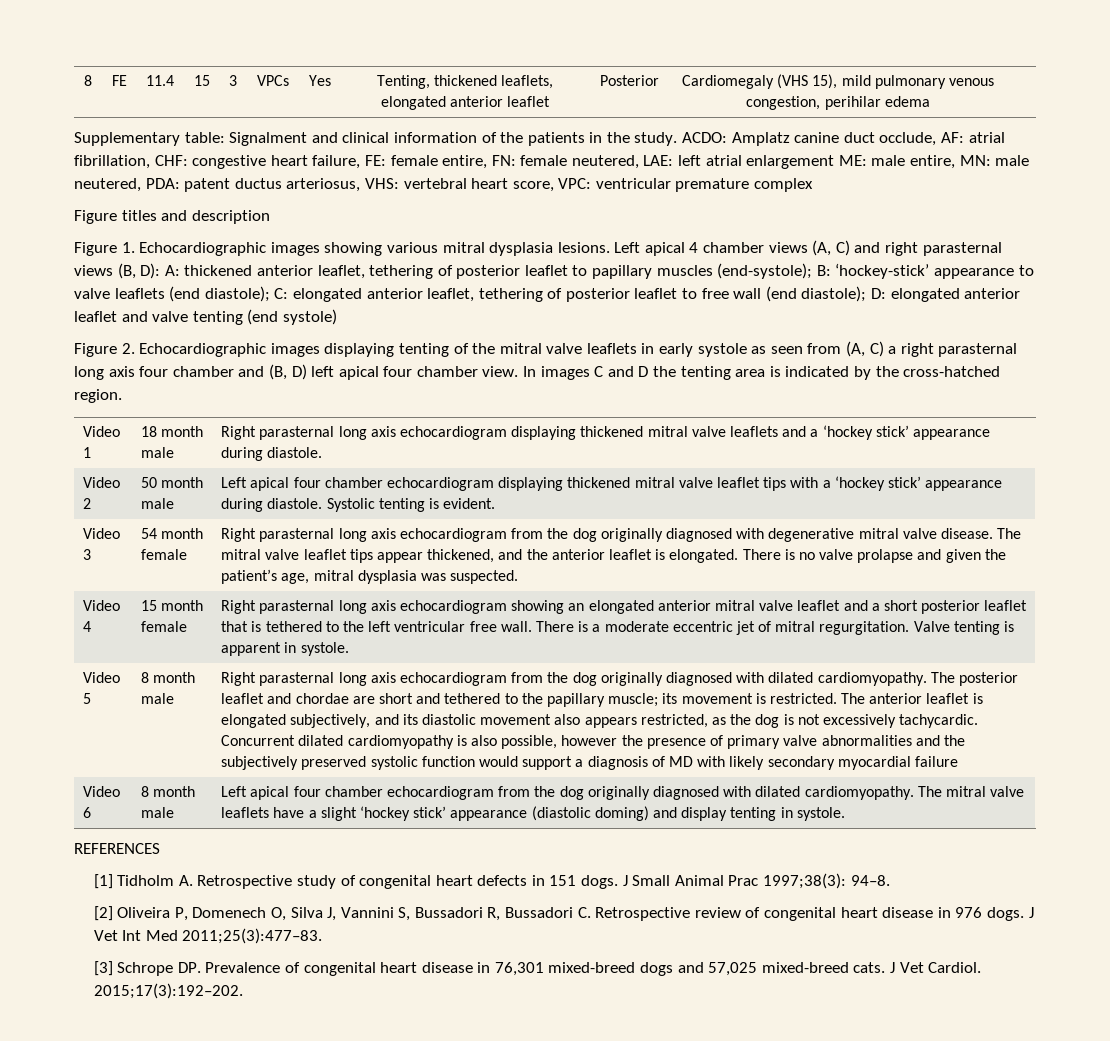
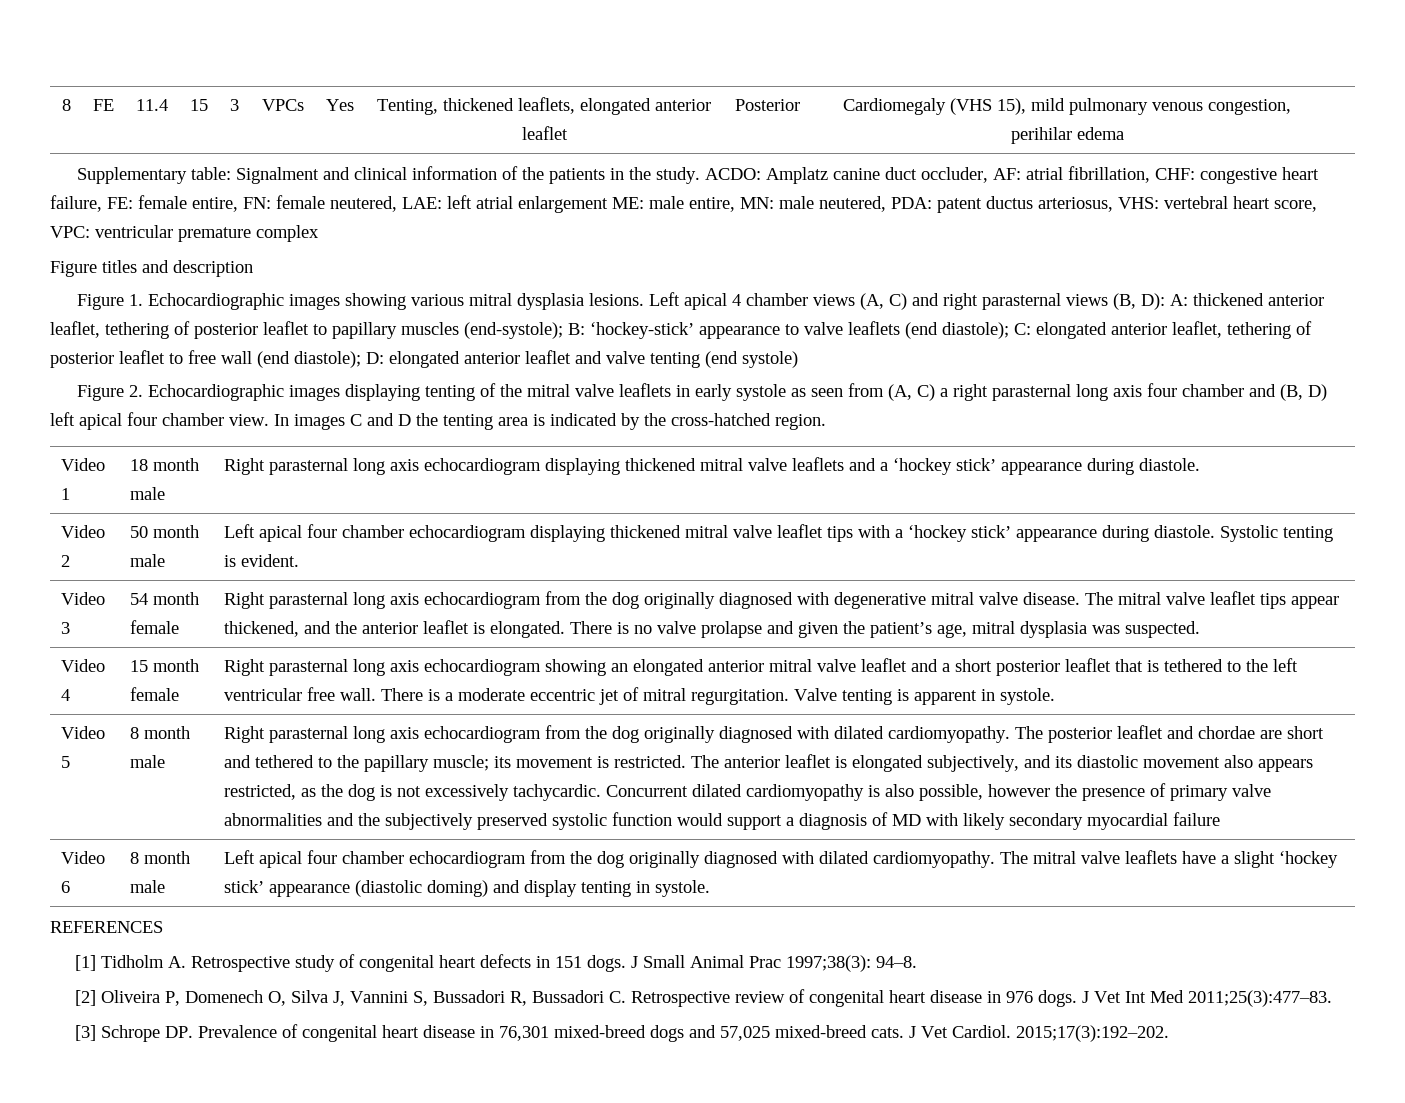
- ACDO: Amplatz canine duct occlude, AF: atrial fibrillation, CHF: congestive heart failure, FE: female entire, FN: female neutered, LAE: left atrial enlargement ME: male entire, MN: male neutered, PDA: patent ductus arteriosus, VHS: vertebral heart score, VPC: ventricular premature complex
+ ACDO: Amplatz canine duct occluder, AF: atrial fibrillation, CHF: congestive heart failure, FE: female entire, FN: female neutered, LAE: left atrial enlargement ME: male entire, MN: male neutered, PDA: patent ductus arteriosus, VHS: vertebral heart score, VPC: ventricular premature complex

